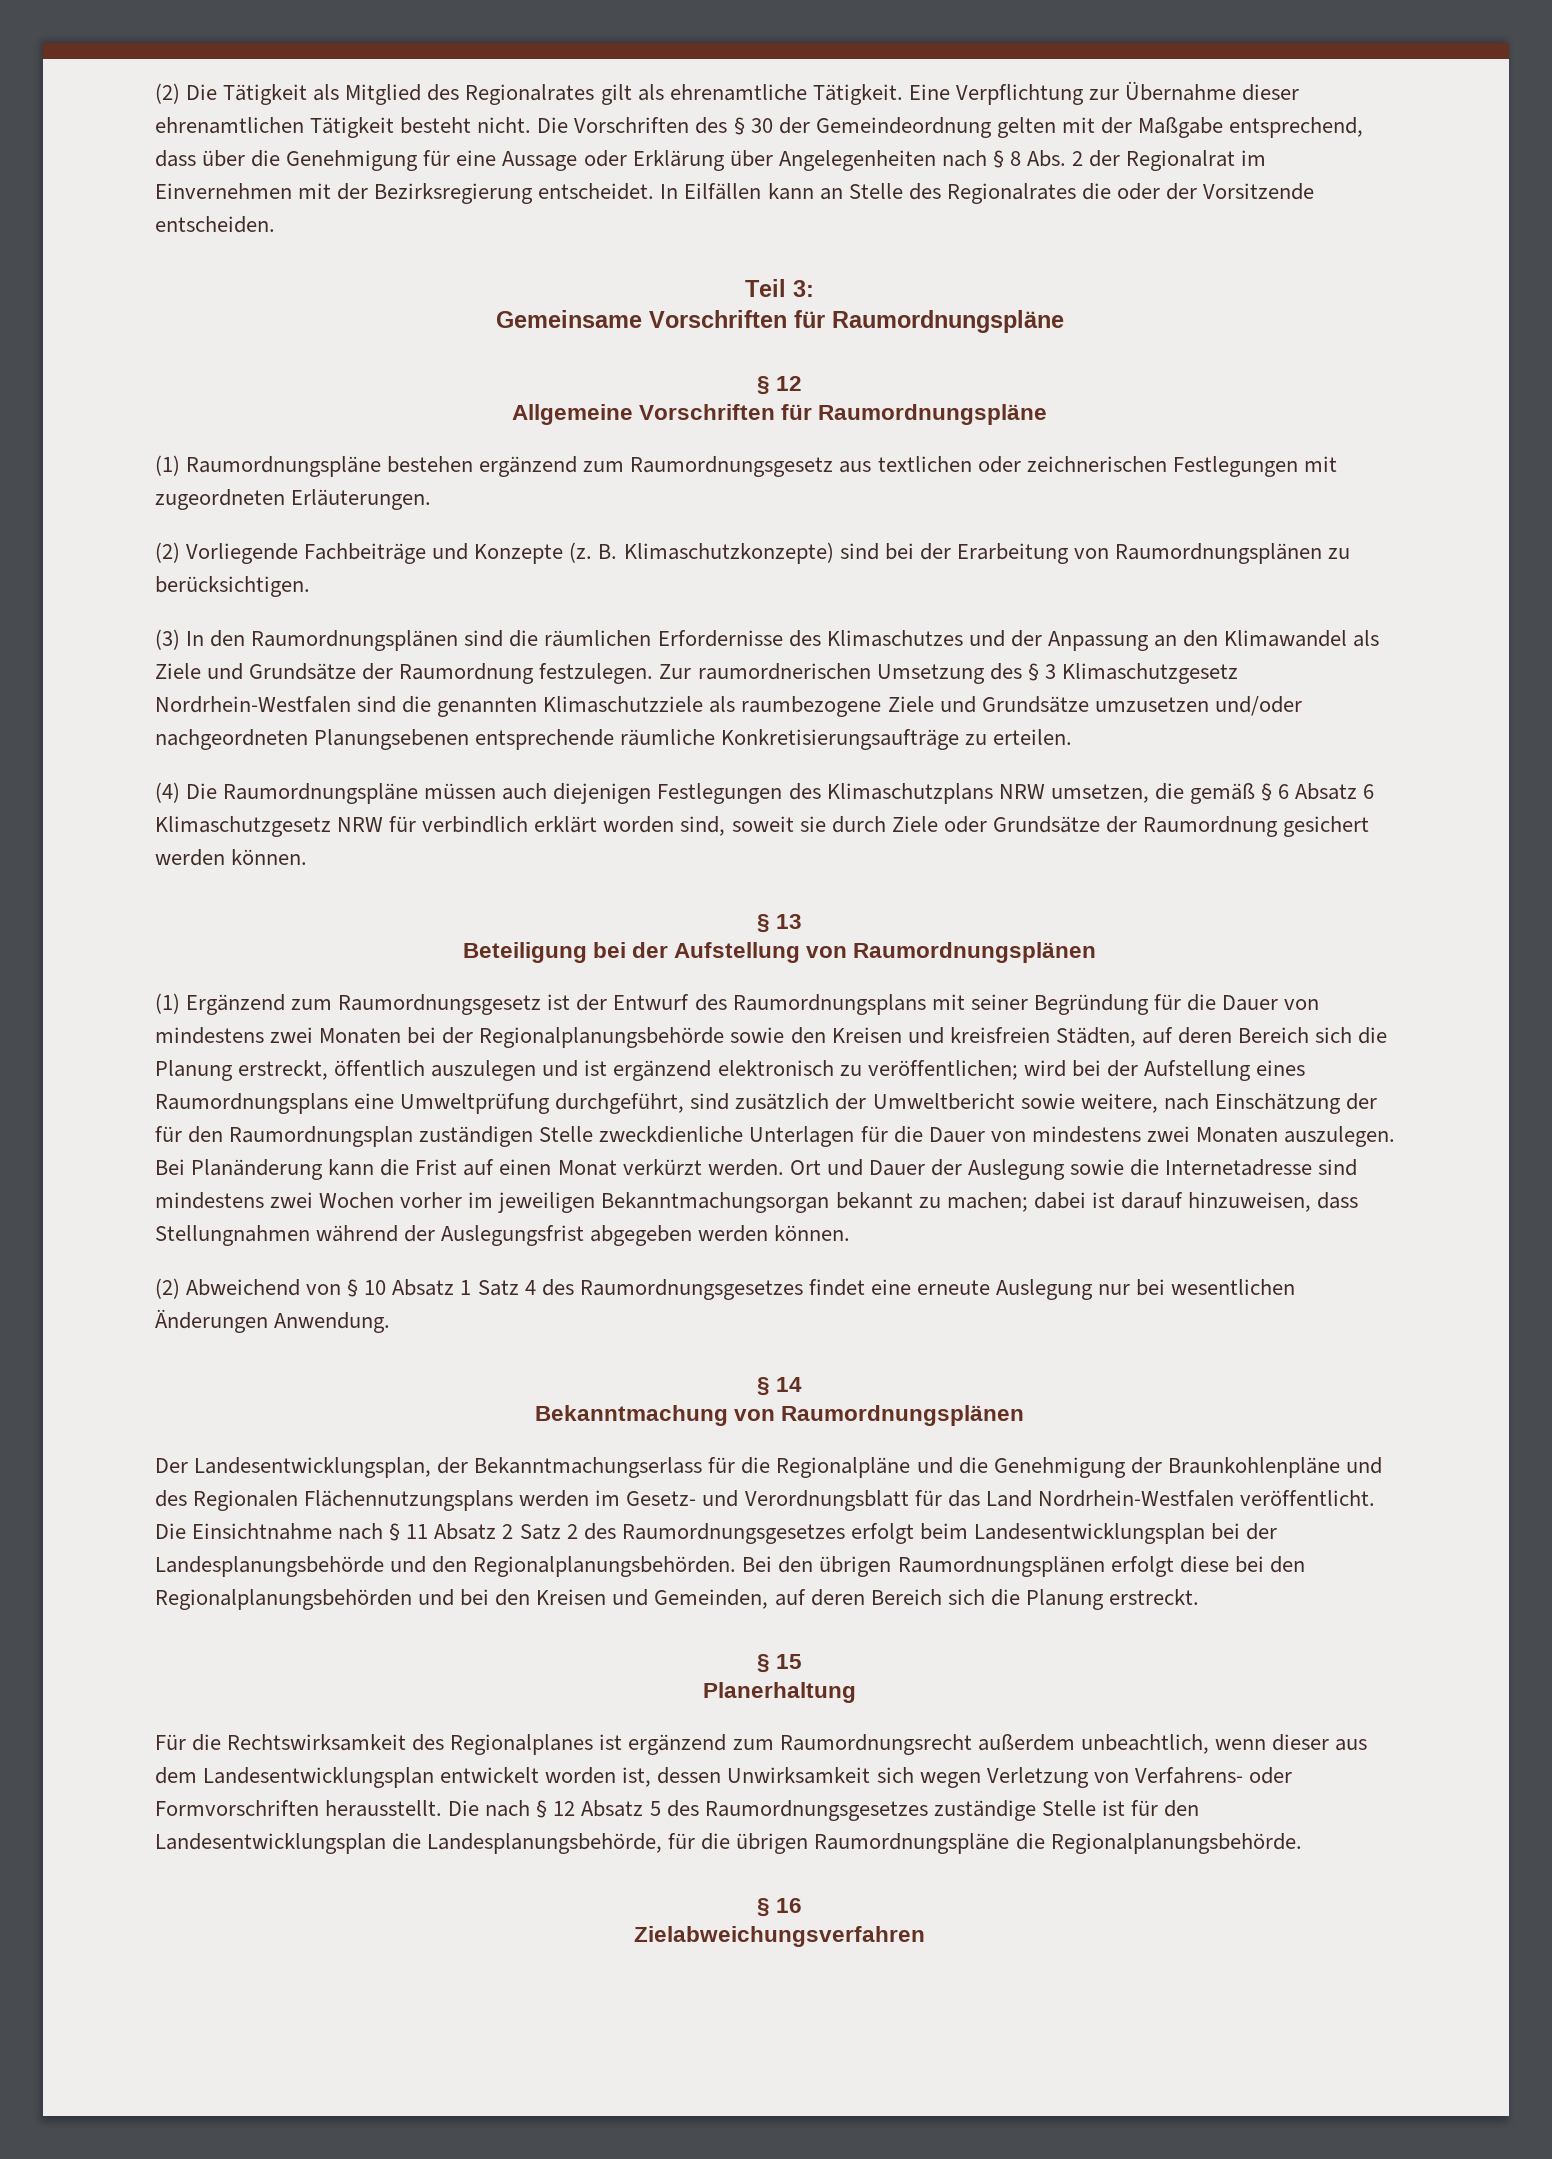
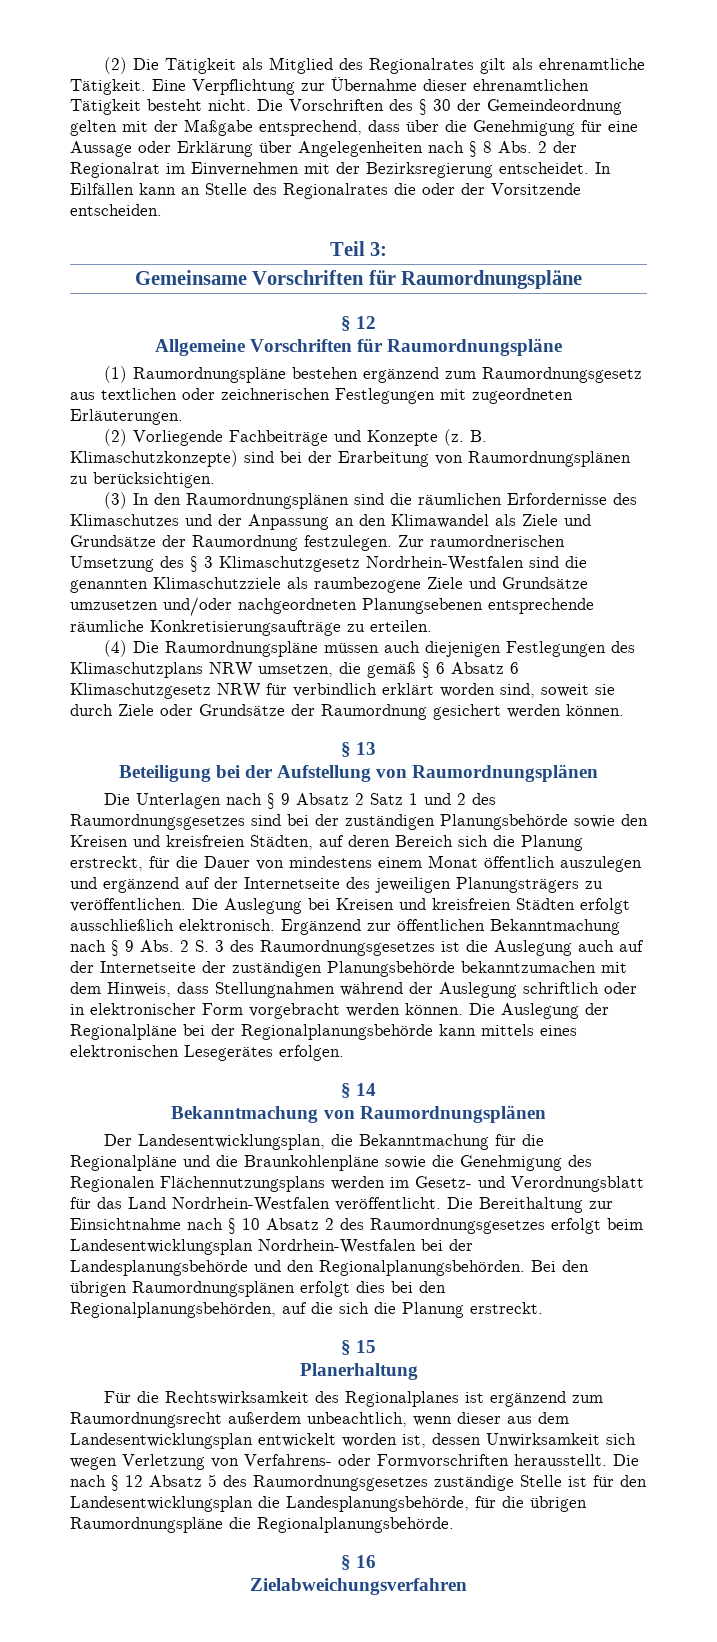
- (1) Ergänzend zum Raumordnungsgesetz ist der Entwurf des Raumordnungsplans mit seiner Begründung für die Dauer von mindestens zwei Monaten bei der Regionalplanungsbehörde sowie den Kreisen und kreisfreien Städten, auf deren Bereich sich die Planung erstreckt, öffentlich auszulegen und ist ergänzend elektronisch zu veröffentlichen; wird bei der Aufstellung eines Raumordnungsplans eine Umweltprüfung durchgeführt, sind zusätzlich der Umweltbericht sowie weitere, nach Einschätzung der für den Raumordnungsplan zuständigen Stelle zweckdienliche Unterlagen für die Dauer von mindestens zwei Monaten auszulegen. Bei Planänderung kann die Frist auf einen Monat verkürzt werden. Ort und Dauer der Auslegung sowie die Internetadresse sind mindestens zwei Wochen vorher im jeweiligen Bekanntmachungsorgan bekannt zu machen; dabei ist darauf hinzuweisen, dass Stellungnahmen während der Auslegungsfrist abgegeben werden können.
- (2) Abweichend von § 10 Absatz 1 Satz 4 des Raumordnungsgesetzes findet eine erneute Auslegung nur bei wesentlichen Änderungen Anwendung.
+ Die Unterlagen nach § 9 Absatz 2 Satz 1 und 2 des Raumordnungsgesetzes sind bei der zuständigen Planungsbehörde sowie den Kreisen und kreisfreien Städten, auf deren Bereich sich die Planung erstreckt, für die Dauer von mindestens einem Monat öffentlich auszulegen und ergänzend auf der Internetseite des jeweiligen Planungsträgers zu veröffentlichen. Die Auslegung bei Kreisen und kreisfreien Städten erfolgt ausschließlich elektronisch. Ergänzend zur öffentlichen Bekanntmachung nach § 9 Abs. 2 S. 3 des Raumordnungsgesetzes ist die Auslegung auch auf der Internetseite der zuständigen Planungsbehörde bekanntzumachen mit dem Hinweis, dass Stellungnahmen während der Auslegung schriftlich oder in elektronischer Form vorgebracht werden können. Die Auslegung der Regionalpläne bei der Regionalplanungsbehörde kann mittels eines elektronischen Lesegerätes erfolgen.
- Der Landesentwicklungsplan, der Bekanntmachungserlass für die Regionalpläne und die Genehmigung der Braunkohlenpläne und des Regionalen Flächennutzungsplans werden im Gesetz- und Verordnungsblatt für das Land Nordrhein-Westfalen veröffentlicht.
+ Der Landesentwicklungsplan, die Bekanntmachung für die Regionalpläne und die Braunkohlenpläne sowie die Genehmigung des Regionalen Flächennutzungsplans werden im Gesetz- und Verordnungsblatt für das Land Nordrhein-Westfalen veröffentlicht.
- Die Einsichtnahme nach § 11 Absatz 2 Satz 2 des Raumordnungsgesetzes erfolgt beim Landesentwicklungsplan bei der Landesplanungsbehörde und den Regionalplanungsbehörden.
+ Die Bereithaltung zur Einsichtnahme nach § 10 Absatz 2 des Raumordnungsgesetzes erfolgt beim Landesentwicklungsplan Nordrhein-Westfalen bei der Landesplanungsbehörde und den Regionalplanungsbehörden.
- Bei den übrigen Raumordnungsplänen erfolgt diese bei den Regionalplanungsbehörden und bei den Kreisen und Gemeinden, auf deren Bereich sich die Planung erstreckt.
+ Bei den übrigen Raumordnungsplänen erfolgt dies bei den Regionalplanungsbehörden, auf die sich die Planung erstreckt.

